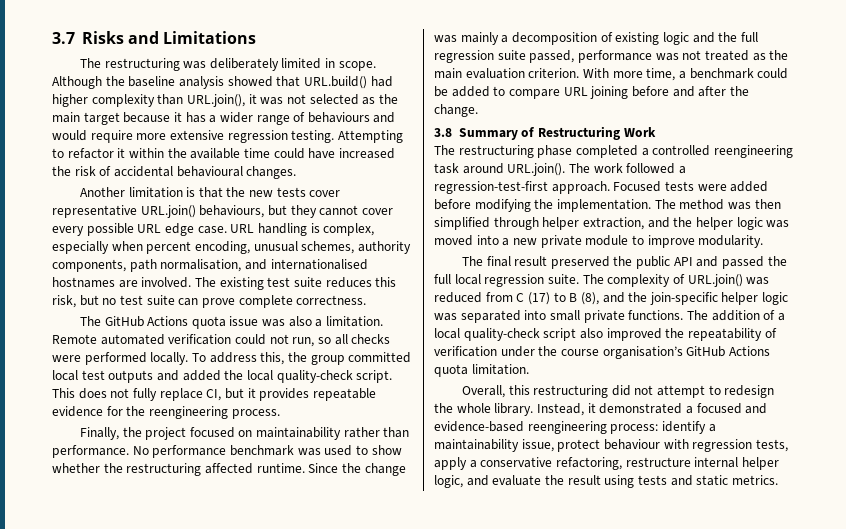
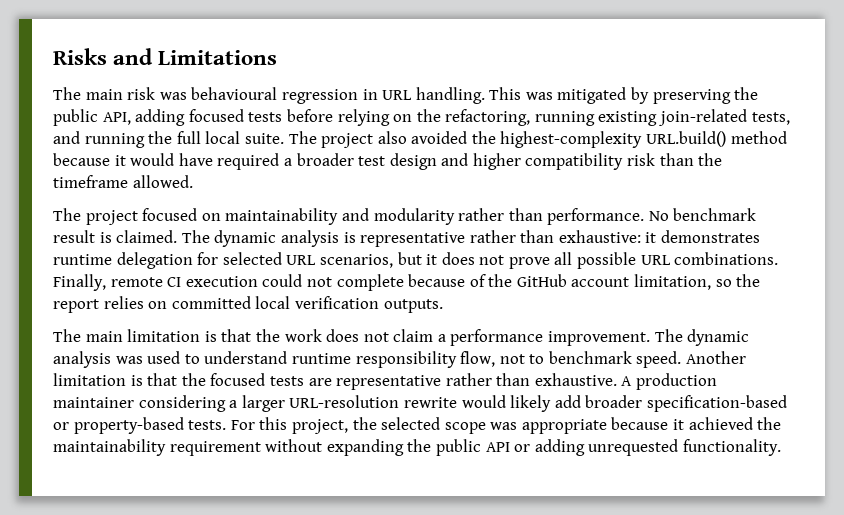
- 3.7 Risks and Limitations
+ Risks and Limitations
- The restructuring was deliberately limited in scope. Although the baseline analysis showed that URL.build() had higher complexity than URL.join(), it was not selected as the main target because it has a wider range of behaviours and would require more extensive regression testing. Attempting to refactor it within the available time could have increased the risk of accidental behavioural changes.
- Another limitation is that the new tests cover representative URL.join() behaviours, but they cannot cover every possible URL edge case. URL handling is complex, especially when percent encoding, unusual schemes, authority components, path normalisation, and internationalised hostnames are involved. The existing test suite reduces this risk, but no test suite can prove complete correctness.
- The GitHub Actions quota issue was also a limitation. Remote automated verification could not run, so all checks were performed locally. To address this, the group committed local test outputs and added the local quality-check script. This does not fully replace CI, but it provides repeatable evidence for the reengineering process.
- Finally, the project focused on maintainability rather than performance. No performance benchmark was used to show whether the restructuring affected runtime. Since the change was mainly a decomposition of existing logic and the full regression suite passed, performance was not treated as the main evaluation criterion. With more time, a benchmark could be added to compare URL joining before and after the change.
- 3.8 Summary of Restructuring Work
- The restructuring phase completed a controlled reengineering task around URL.join(). The work followed a regression-test-first approach. Focused tests were added before modifying the implementation. The method was then simplified through helper extraction, and the helper logic was moved into a new private module to improve modularity.
- The final result preserved the public API and passed the full local regression suite. The complexity of URL.join() was reduced from C (17) to B (8), and the join-specific helper logic was separated into small private functions. The addition of a local quality-check script also improved the repeatability of verification under the course organisation’s GitHub Actions quota limitation.
- Overall, this restructuring did not attempt to redesign the whole library. Instead, it demonstrated a focused and evidence-based reengineering process: identify a maintainability issue, protect behaviour with regression tests, apply a conservative refactoring, restructure internal helper logic, and evaluate the result using tests and static metrics.
+ The main risk was behavioural regression in URL handling. This was mitigated by preserving the public API, adding focused tests before relying on the refactoring, running existing join-related tests, and running the full local suite. The project also avoided the highest-complexity URL.build() method because it would have required a broader test design and higher compatibility risk than the timeframe allowed.
+ The project focused on maintainability and modularity rather than performance. No benchmark result is claimed. The dynamic analysis is representative rather than exhaustive: it demonstrates runtime delegation for selected URL scenarios, but it does not prove all possible URL combinations. Finally, remote CI execution could not complete because of the GitHub account limitation, so the report relies on committed local verification outputs.
+ The main limitation is that the work does not claim a performance improvement. The dynamic analysis was used to understand runtime responsibility flow, not to benchmark speed. Another limitation is that the focused tests are representative rather than exhaustive. A production maintainer considering a larger URL-resolution rewrite would likely add broader specification-based or property-based tests. For this project, the selected scope was appropriate because it achieved the maintainability requirement without expanding the public API or adding unrequested functionality.

